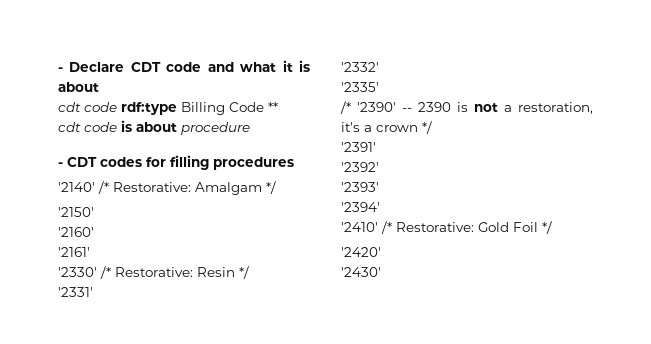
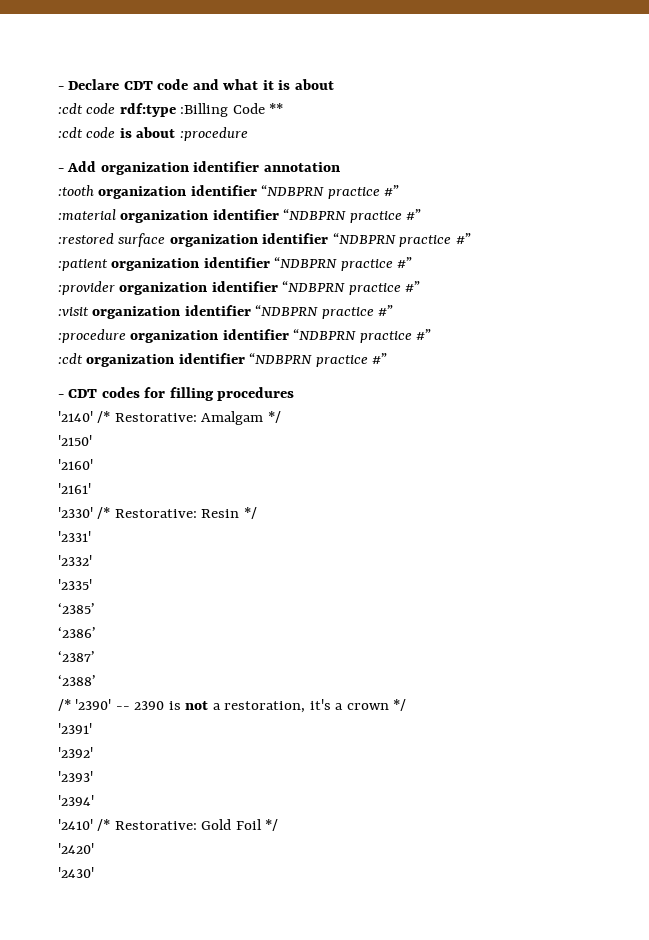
- cdt code rdf:type Billing Code **
+ :cdt code rdf:type :Billing Code **
- cdt code is about procedure
+ :cdt code is about :procedure
+ - Add organization identifier annotation
+ :tooth organization identifier “NDBPRN practice #”
+ :material organization identifier “NDBPRN practice #”
+ :restored surface organization identifier “NDBPRN practice #”
+ :patient organization identifier “NDBPRN practice #”
+ :provider organization identifier “NDBPRN practice #”
+ :visit organization identifier “NDBPRN practice #”
+ :procedure organization identifier “NDBPRN practice #”
+ :cdt organization identifier “NDBPRN practice #”
+ ‘2385’
+ ‘2386’
+ ‘2387’
+ ‘2388’

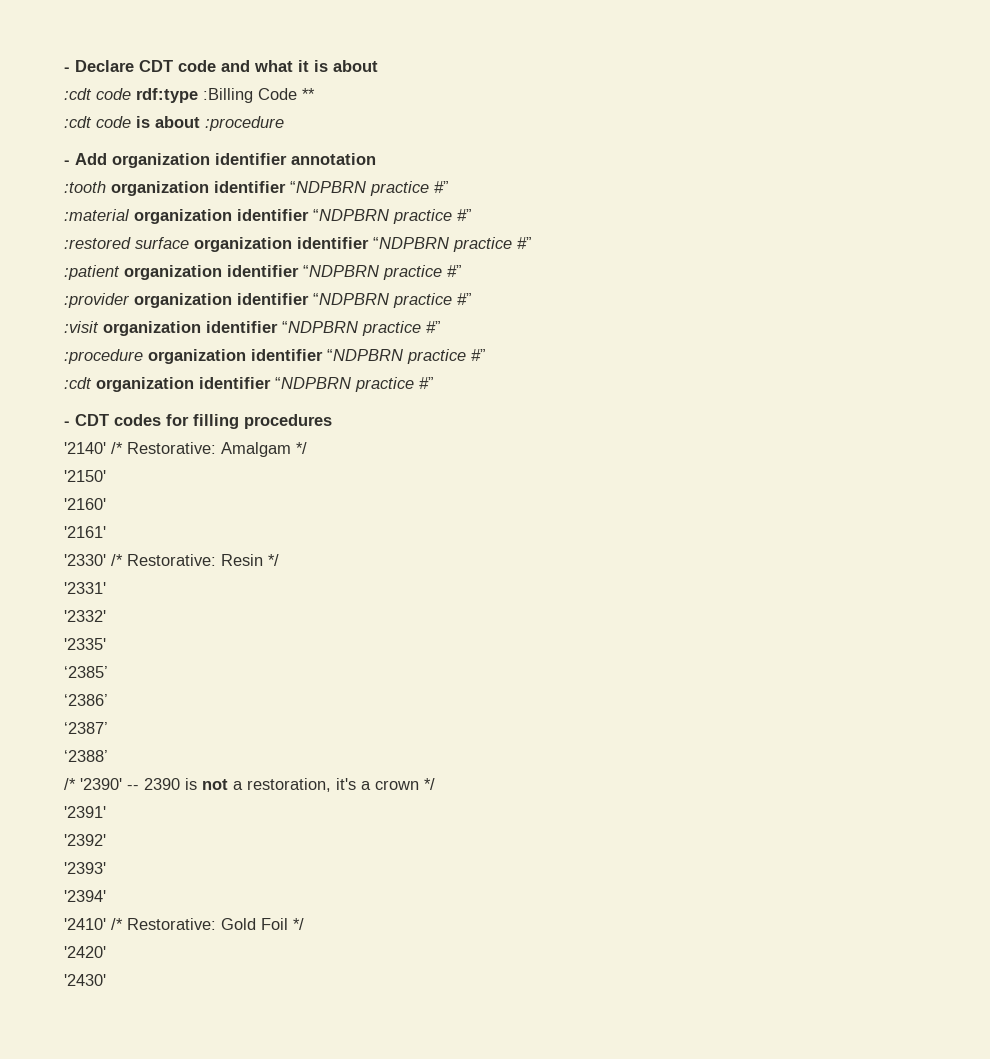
- :tooth organization identifier “NDBPRN practice #”
+ :tooth organization identifier “NDPBRN practice #”
- :material organization identifier “NDBPRN practice #”
+ :material organization identifier “NDPBRN practice #”
- :restored surface organization identifier “NDBPRN practice #”
+ :restored surface organization identifier “NDPBRN practice #”
- :patient organization identifier “NDBPRN practice #”
+ :patient organization identifier “NDPBRN practice #”
- :provider organization identifier “NDBPRN practice #”
+ :provider organization identifier “NDPBRN practice #”
- :visit organization identifier “NDBPRN practice #”
+ :visit organization identifier “NDPBRN practice #”
- :procedure organization identifier “NDBPRN practice #”
+ :procedure organization identifier “NDPBRN practice #”
- :cdt organization identifier “NDBPRN practice #”
+ :cdt organization identifier “NDPBRN practice #”

